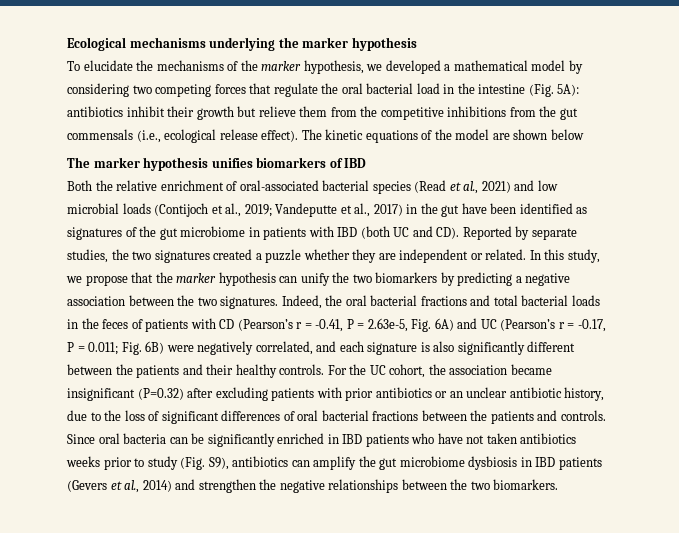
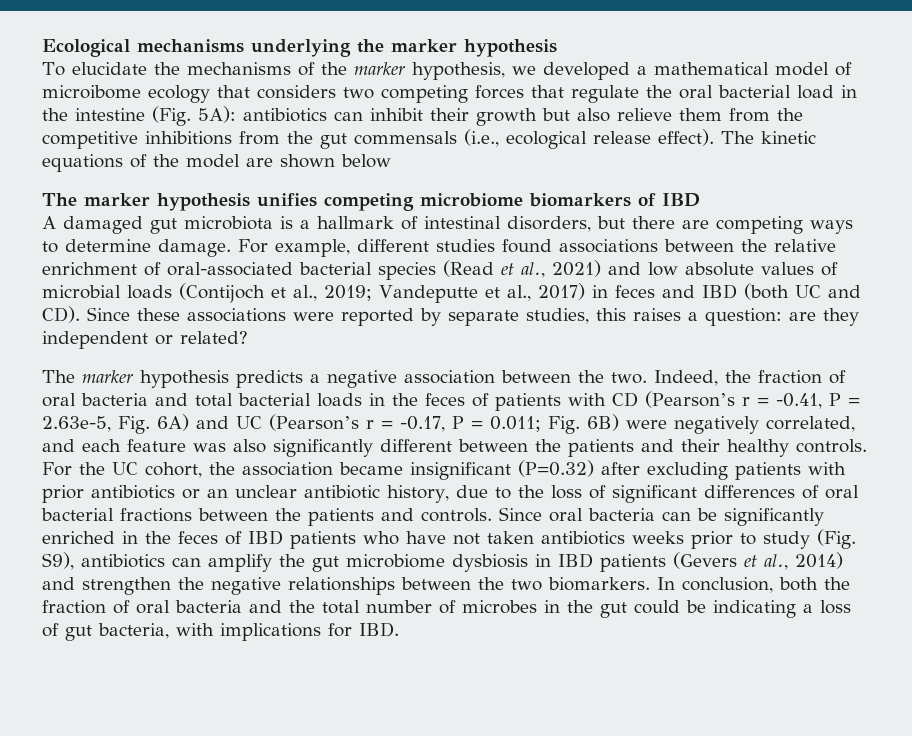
- To elucidate the mechanisms of the marker hypothesis, we developed a mathematical model by considering two competing forces that regulate the oral bacterial load in the intestine (Fig. 5A): antibiotics inhibit their growth but relieve them from the competitive inhibitions from the gut commensals (i.e., ecological release effect).
+ To elucidate the mechanisms of the marker hypothesis, we developed a mathematical model of microibome ecology that considers two competing forces that regulate the oral bacterial load in the intestine (Fig. 5A): antibiotics can inhibit their growth but also relieve them from the competitive inhibitions from the gut commensals (i.e., ecological release effect).
- The marker hypothesis unifies biomarkers of IBD
+ The marker hypothesis unifies competing microbiome biomarkers of IBD
- Both the relative enrichment of oral-associated bacterial species (Read et al., 2021) and low microbial loads (Contijoch et al., 2019;
+ A damaged gut microbiota is a hallmark of intestinal disorders, but there are competing ways to determine damage. For example, different studies found associations between the relative enrichment of oral-associated bacterial species (Read et al., 2021) and low absolute values of microbial loads (Contijoch et al., 2019;
- Vandeputte et al., 2017) in the gut have been identified as signatures of the gut microbiome in patients with IBD (both UC and CD). Reported by separate studies, the two signatures created a puzzle whether they are independent or related. In this study, we propose that the marker hypothesis can unify the two biomarkers by predicting a negative association between the two signatures. Indeed, the oral bacterial fractions and total bacterial loads in the feces of patients with CD (Pearson’s r = -0.41, P = 2.63e-5, Fig. 6A) and UC (Pearson’s r = -0.17, P = 0.011;
+ Vandeputte et al., 2017) in feces and IBD (both UC and CD). Since these associations were reported by separate studies, this raises a question: are they independent or related?
+ The marker hypothesis predicts a negative association between the two. Indeed, the fraction of oral bacteria and total bacterial loads in the feces of patients with CD (Pearson’s r = -0.41, P = 2.63e-5, Fig. 6A) and UC (Pearson’s r = -0.17, P = 0.011;
- Fig. 6B) were negatively correlated, and each signature is also significantly different between the patients and their healthy controls.
+ Fig. 6B) were negatively correlated, and each feature was also significantly different between the patients and their healthy controls.
- Since oral bacteria can be significantly enriched in IBD patients who have not taken antibiotics weeks prior to study (Fig. S9), antibiotics can amplify the gut microbiome dysbiosis in IBD patients (Gevers et al., 2014) and strengthen the negative relationships between the two biomarkers.
+ Since oral bacteria can be significantly enriched in the feces of IBD patients who have not taken antibiotics weeks prior to study (Fig. S9), antibiotics can amplify the gut microbiome dysbiosis in IBD patients (Gevers et al., 2014) and strengthen the negative relationships between the two biomarkers.
+ In conclusion, both the fraction of oral bacteria and the total number of microbes in the gut could be indicating a loss of gut bacteria, with implications for IBD.

